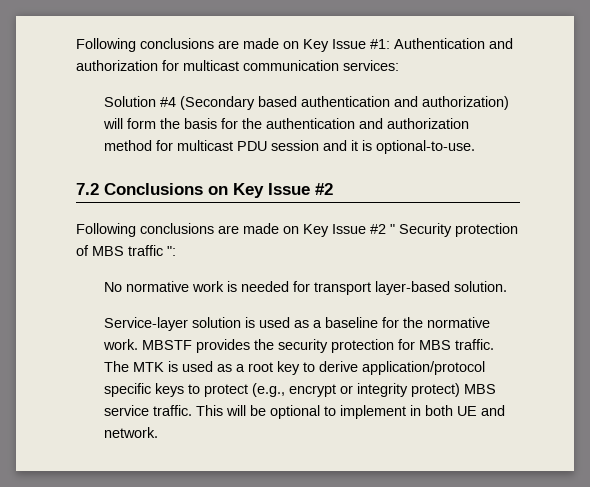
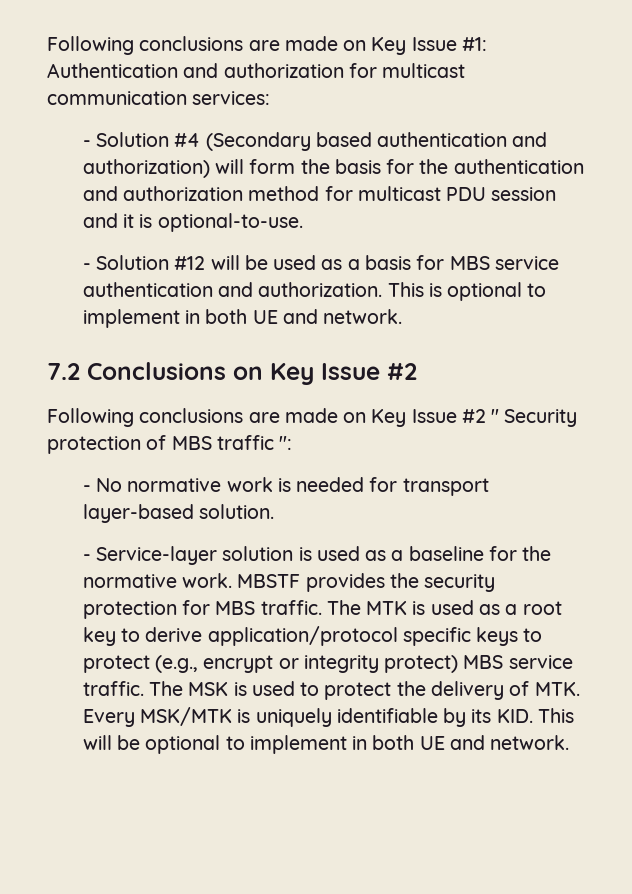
- Solution #4 (Secondary based authentication and authorization) will form the basis for the authentication and authorization method for multicast PDU session and it is optional-to-use.
+ - Solution #4 (Secondary based authentication and authorization) will form the basis for the authentication and authorization method for multicast PDU session and it is optional-to-use.
+ - Solution #12 will be used as a basis for MBS service authentication and authorization. This is optional to implement in both UE and network.
- No normative work is needed for transport layer-based solution.
+ - No normative work is needed for transport layer-based solution.
- Service-layer solution is used as a baseline for the normative work.
+ - Service-layer solution is used as a baseline for the normative work.
- This will be optional to implement in both UE and network.
+ The MSK is used to protect the delivery of MTK. Every MSK/MTK is uniquely identifiable by its KID. This will be optional to implement in both UE and network.

